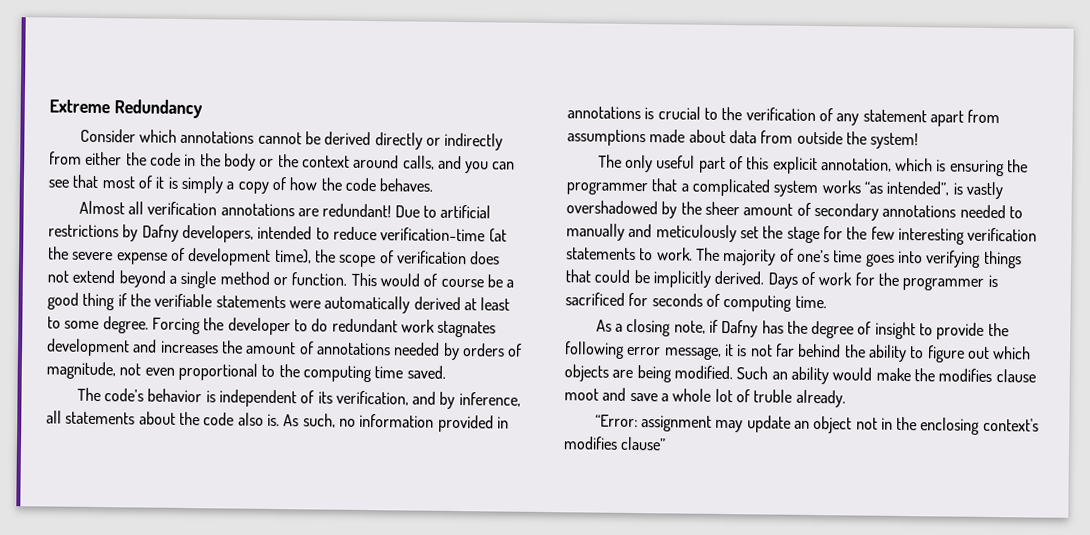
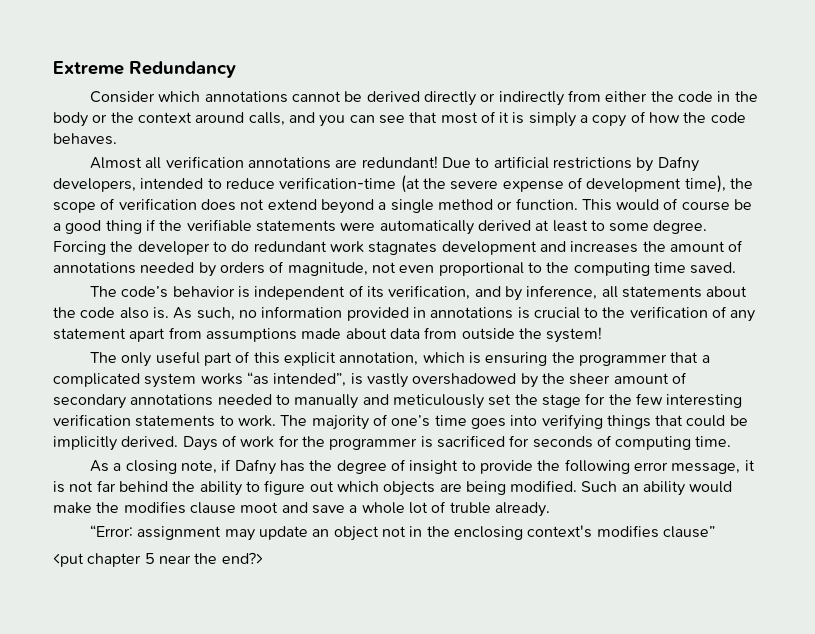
+ <put chapter 5 near the end?>

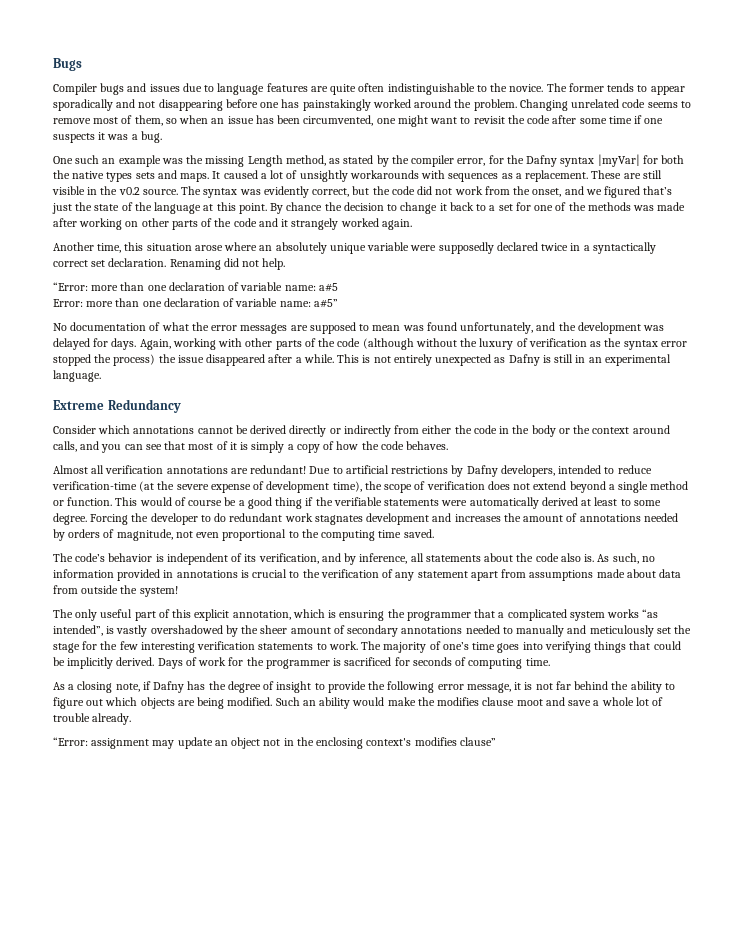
+ Bugs
+ Compiler bugs and issues due to language features are quite often indistinguishable to the novice. The former tends to appear sporadically and not disappearing before one has painstakingly worked around the problem. Changing unrelated code seems to remove most of them, so when an issue has been circumvented, one might want to revisit the code after some time if one suspects it was a bug.
+ One such an example was the missing Length method, as stated by the compiler error, for the Dafny syntax |myVar| for both the native types sets and maps. It caused a lot of unsightly workarounds with sequences as a replacement. These are still visible in the v0.2 source. The syntax was evidently correct, but the code did not work from the onset, and we figured that’s just the state of the language at this point. By chance the decision to change it back to a set for one of the methods was made after working on other parts of the code and it strangely worked again.
+ Another time, this situation arose where an absolutely unique variable were supposedly declared twice in a syntactically correct set declaration. Renaming did not help.
+ “Error: more than one declaration of variable name: a#5
+ Error: more than one declaration of variable name: a#5”
+ No documentation of what the error messages are supposed to mean was found unfortunately, and the development was delayed for days. Again, working with other parts of the code (although without the luxury of verification as the syntax error stopped the process) the issue disappeared after a while. This is not entirely unexpected as Dafny is still in an experimental language.
- Such an ability would make the modifies clause moot and save a whole lot of truble already.
+ Such an ability would make the modifies clause moot and save a whole lot of trouble already.
- <put chapter 5 near the end?>

